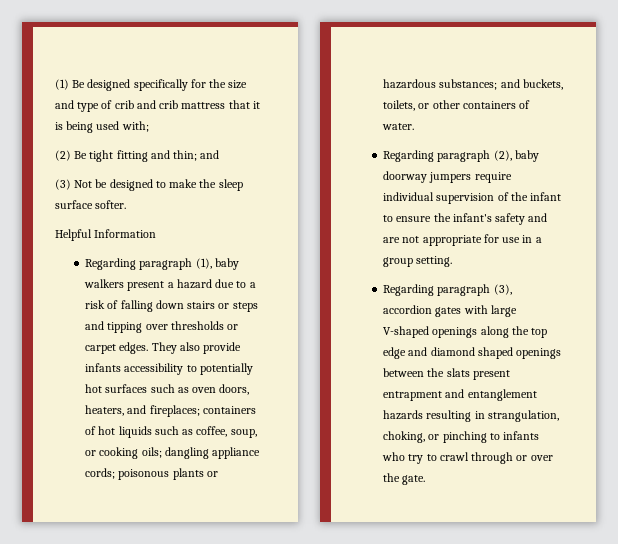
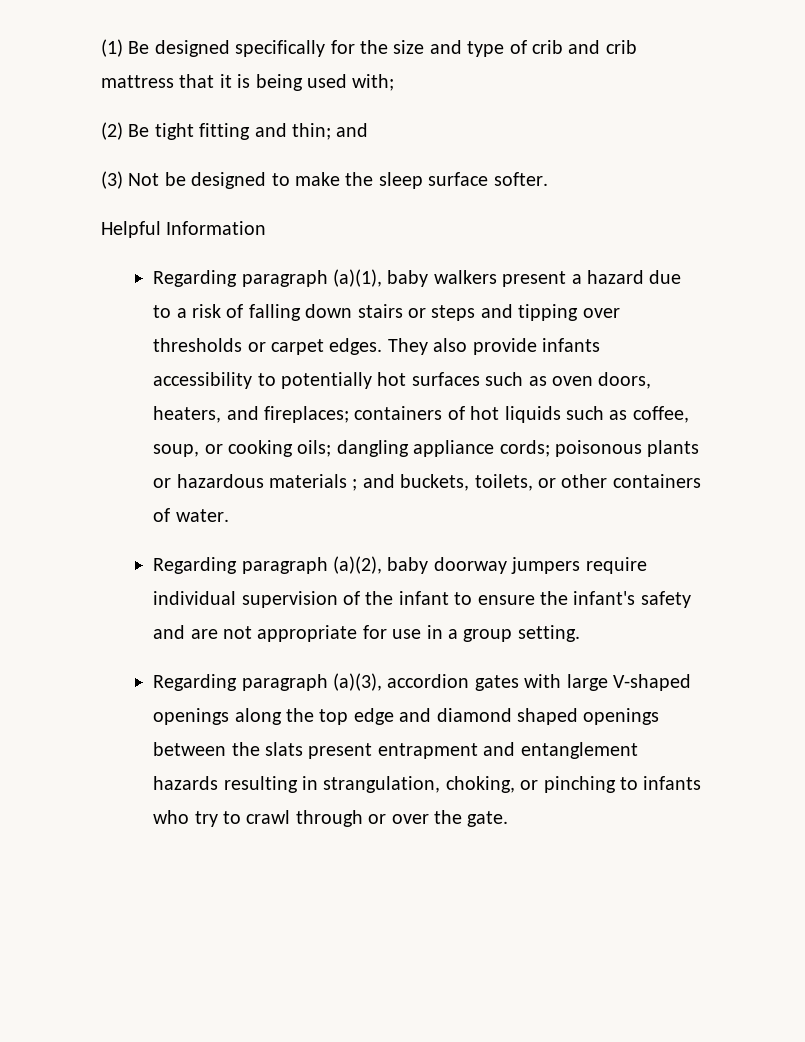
- Regarding paragraph (1), baby walkers present a hazard due to a risk of falling down stairs or steps and tipping over thresholds or carpet edges.
+ Regarding paragraph (a)(1), baby walkers present a hazard due to a risk of falling down stairs or steps and tipping over thresholds or carpet edges.
- They also provide infants accessibility to potentially hot surfaces such as oven doors, heaters, and fireplaces; containers of hot liquids such as coffee, soup, or cooking oils; dangling appliance cords; poisonous plants or hazardous substances; and buckets, toilets, or other containers of water.
+ They also provide infants accessibility to potentially hot surfaces such as oven doors, heaters, and fireplaces; containers of hot liquids such as coffee, soup, or cooking oils; dangling appliance cords; poisonous plants or hazardous materials ; and buckets, toilets, or other containers of water.
- Regarding paragraph (2), baby doorway jumpers require individual supervision of the infant to ensure the infant's safety and are not appropriate for use in a group setting.
+ Regarding paragraph (a)(2), baby doorway jumpers require individual supervision of the infant to ensure the infant's safety and are not appropriate for use in a group setting.
- Regarding paragraph (3), accordion gates with large V-shaped openings along the top edge and diamond shaped openings between the slats present entrapment and entanglement hazards resulting in strangulation, choking, or pinching to infants who try to crawl through or over the gate.
+ Regarding paragraph (a)(3), accordion gates with large V-shaped openings along the top edge and diamond shaped openings between the slats present entrapment and entanglement hazards resulting in strangulation, choking, or pinching to infants who try to crawl through or over the gate.

